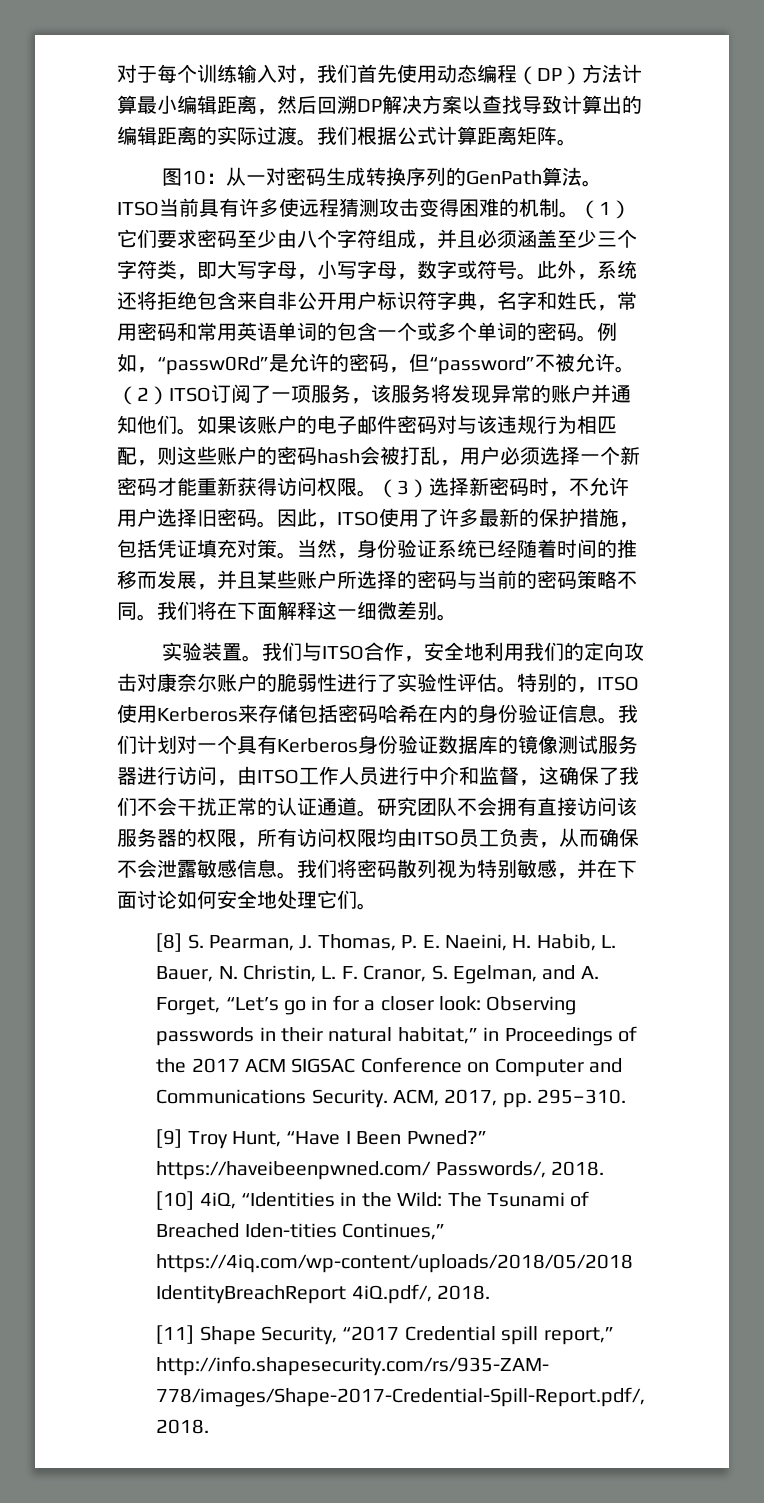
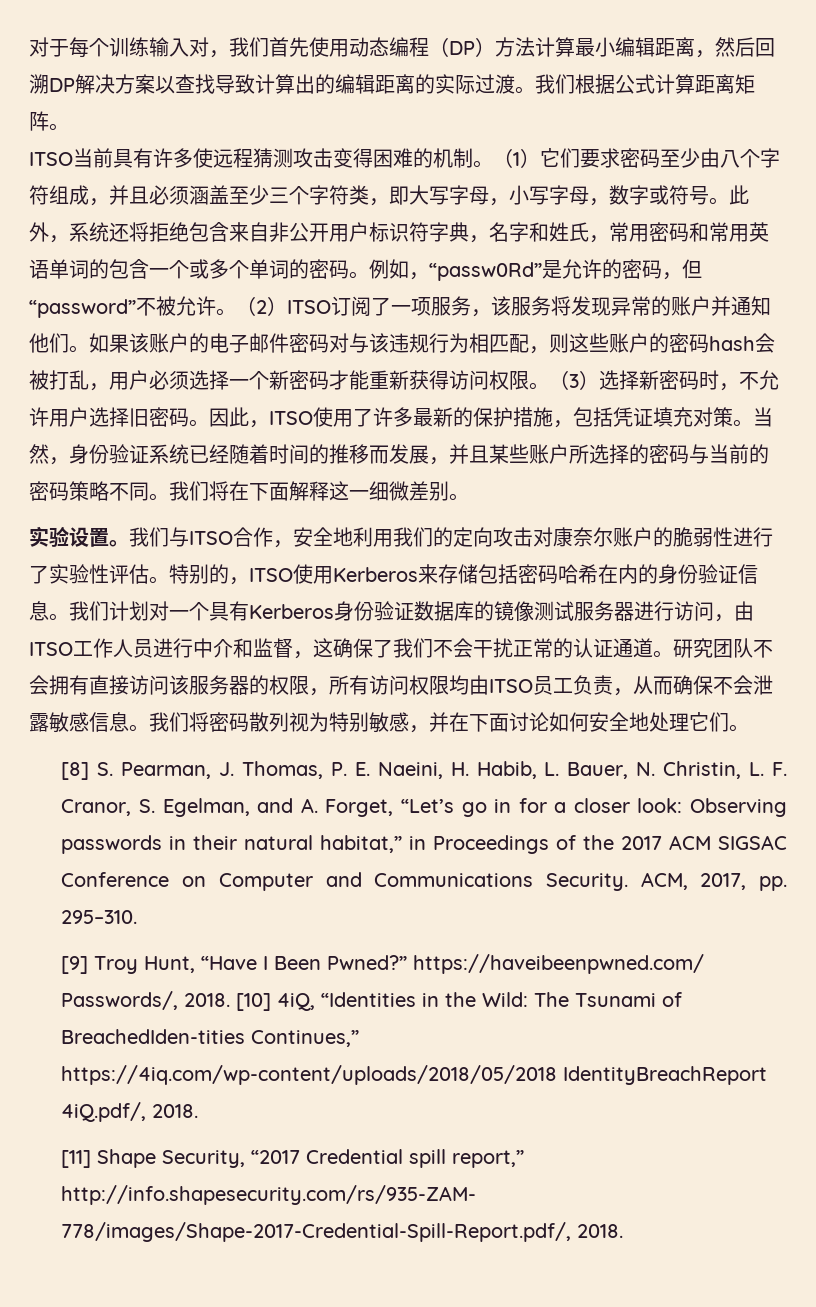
- 图10：从一对密码生成转换序列的GenPath算法。
- 实验装置。
+ 实验设置。
- [10] 4iQ, “Identities in the Wild: The Tsunami of Breached Iden-tities Continues,” https://4iq.com/wp-content/uploads/2018/05/2018 IdentityBreachReport 4iQ.pdf/, 2018.
+ [10] 4iQ, “Identities in the Wild: The Tsunami of BreachedIden-tities Continues,” https://4iq.com/wp-content/uploads/2018/05/2018 IdentityBreachReport 4iQ.pdf/, 2018.

